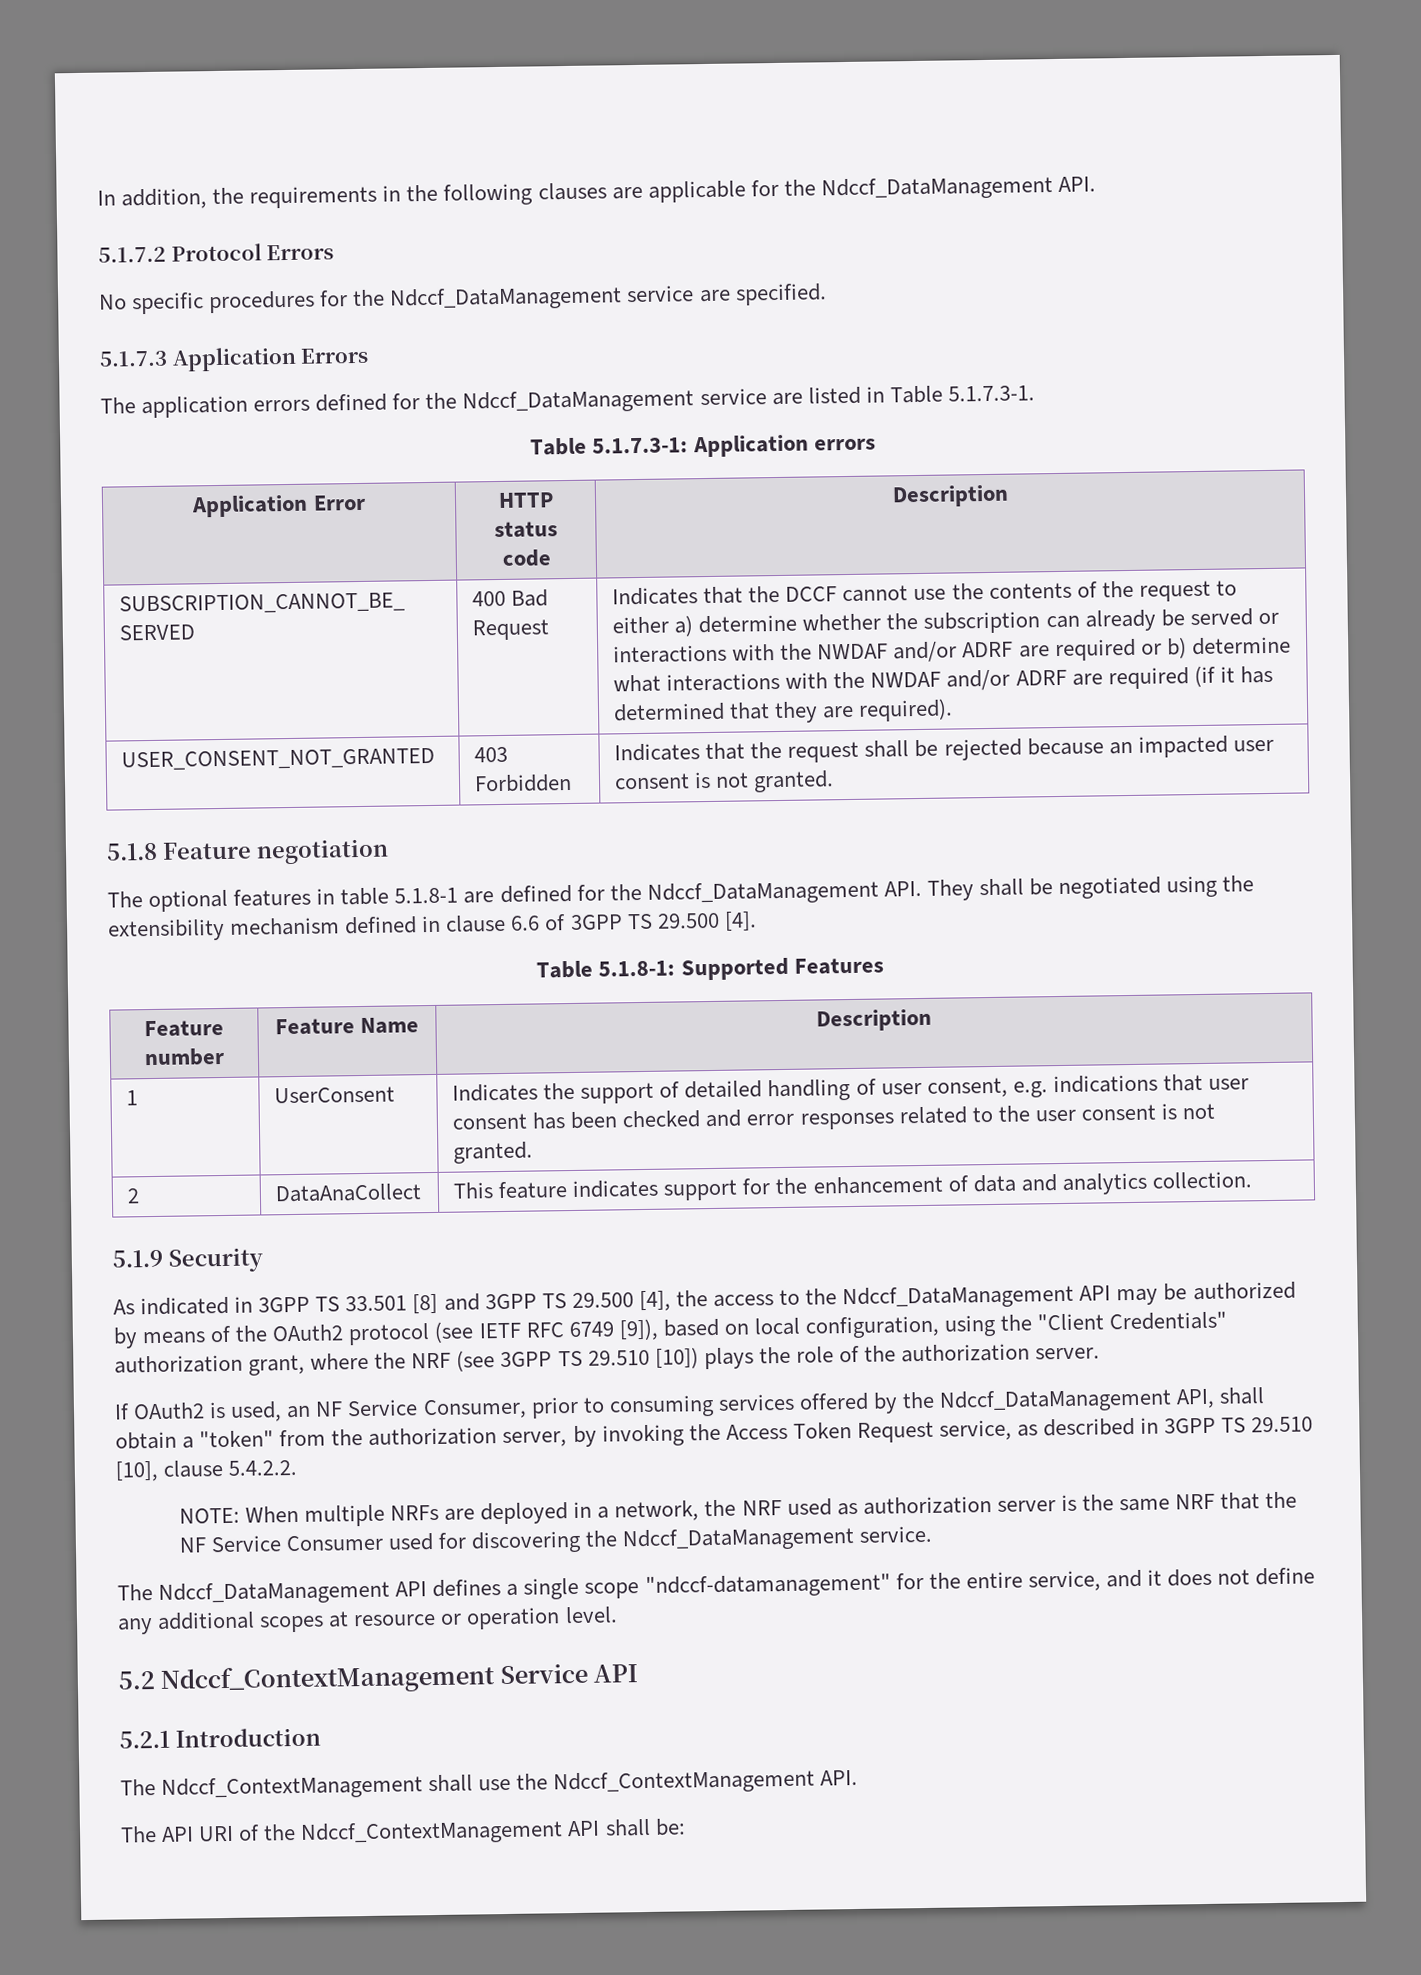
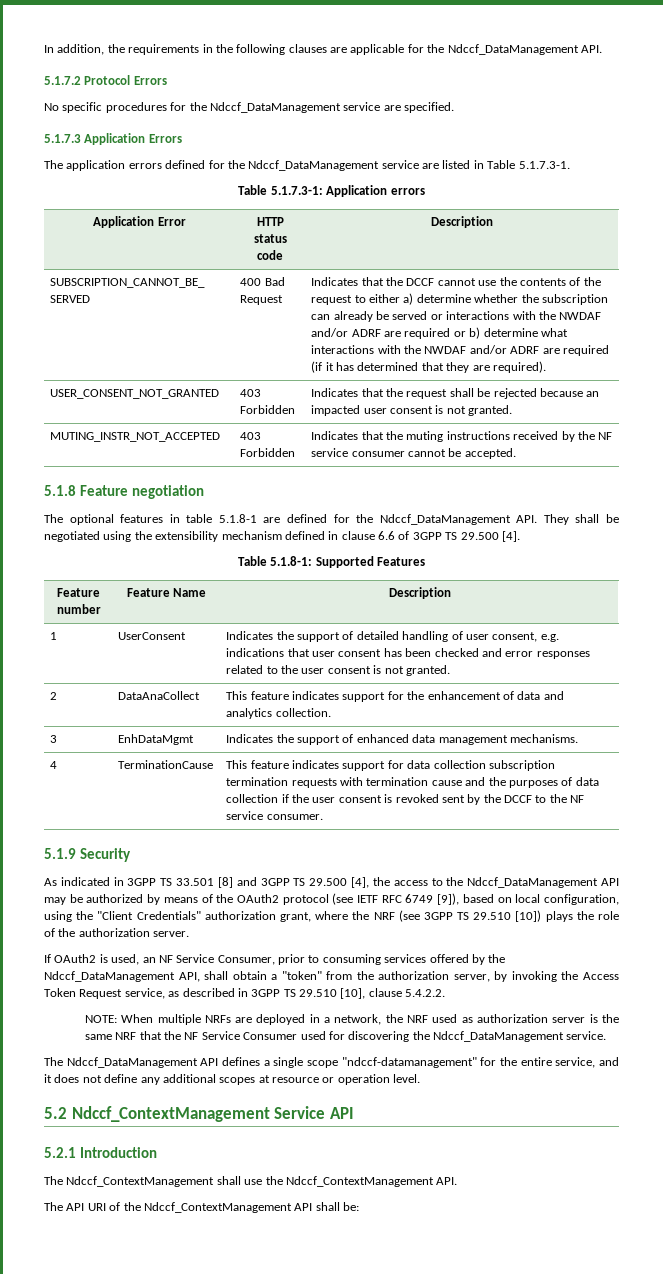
+ MUTING_INSTR_NOT_ACCEPTED | 403 Forbidden | Indicates that the muting instructions received by the NF service consumer cannot be accepted.
+ 3 | EnhDataMgmt | Indicates the support of enhanced data management mechanisms.
+ 4 | TerminationCause | This feature indicates support for data collection subscription termination requests with termination cause and the purposes of data collection if the user consent is revoked sent by the DCCF to the NF service consumer.

